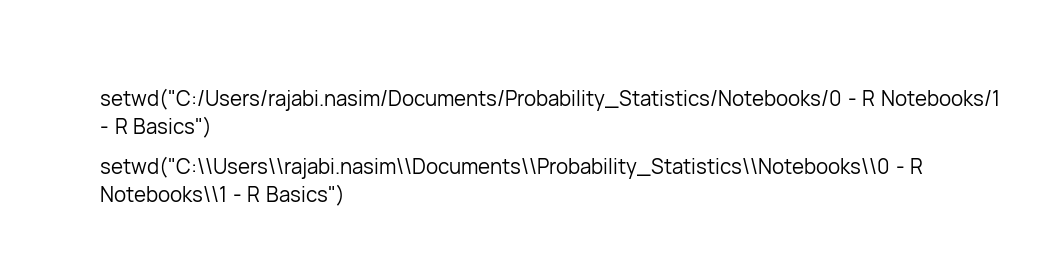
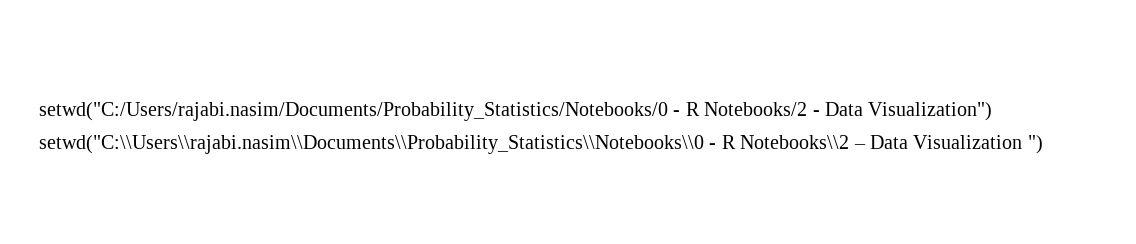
- setwd("C:/Users/rajabi.nasim/Documents/Probability_Statistics/Notebooks/0 - R Notebooks/1 - R Basics")
+ setwd("C:/Users/rajabi.nasim/Documents/Probability_Statistics/Notebooks/0 - R Notebooks/2 - Data Visualization")
- setwd("C:\\Users\\rajabi.nasim\\Documents\\Probability_Statistics\\Notebooks\\0 - R Notebooks\\1 - R Basics")
+ setwd("C:\\Users\\rajabi.nasim\\Documents\\Probability_Statistics\\Notebooks\\0 - R Notebooks\\2 – Data Visualization ")

